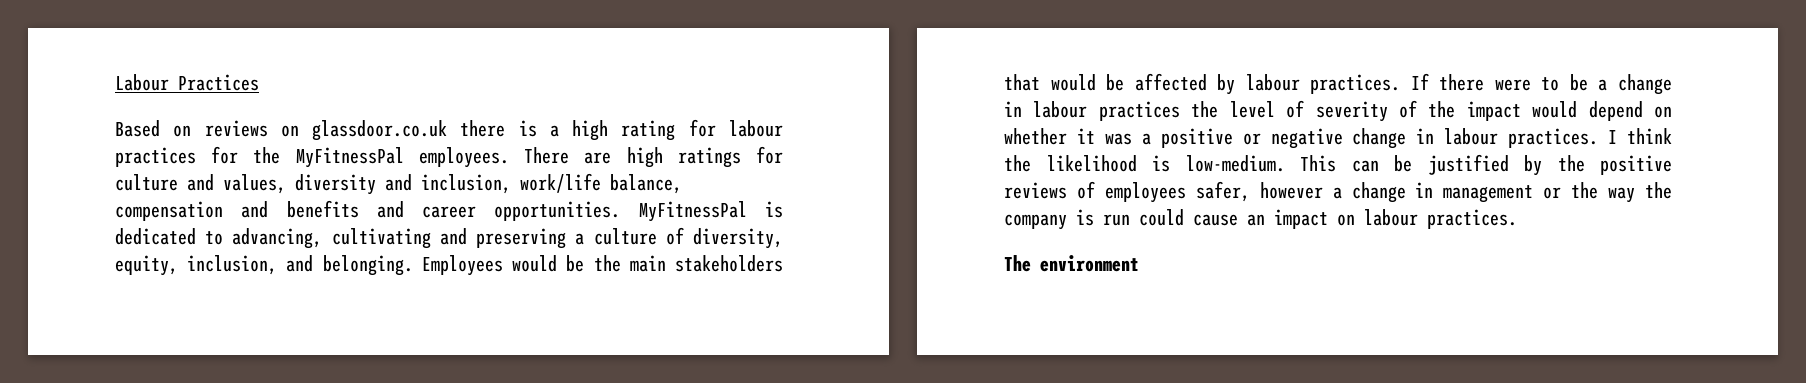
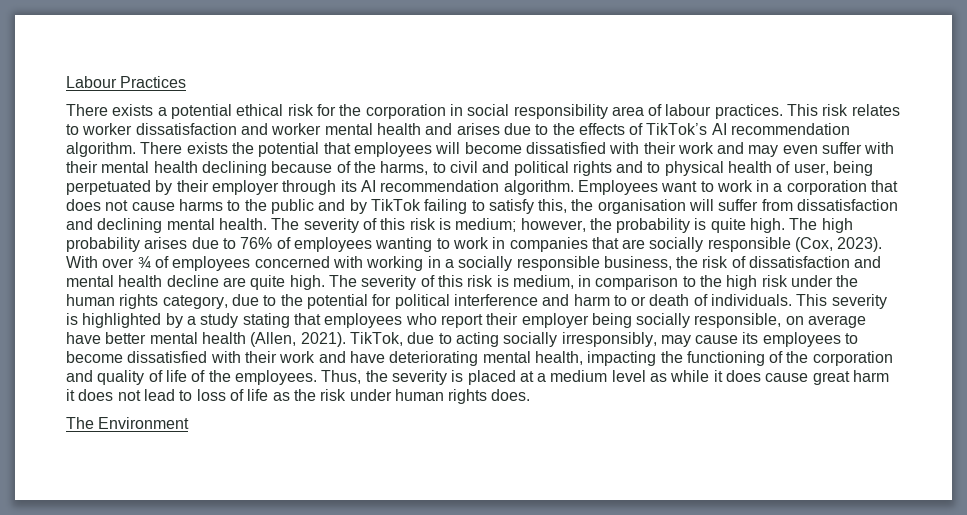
- Based on reviews on glassdoor.co.uk there is a high rating for labour practices for the MyFitnessPal employees. There are high ratings for culture and values, diversity and inclusion, work/life balance, compensation and benefits and career opportunities. MyFitnessPal is dedicated to advancing, cultivating and preserving a culture of diversity, equity, inclusion, and belonging. Employees would be the main stakeholders that would be affected by labour practices. If there were to be a change in labour practices the level of severity of the impact would depend on whether it was a positive or negative change in labour practices. I think the likelihood is low-medium. This can be justified by the positive reviews of employees safer, however a change in management or the way the company is run could cause an impact on labour practices.
- The environment
+ There exists a potential ethical risk for the corporation in social responsibility area of labour practices. This risk relates to worker dissatisfaction and worker mental health and arises due to the effects of TikTok’s AI recommendation algorithm. There exists the potential that employees will become dissatisfied with their work and may even suffer with their mental health declining because of the harms, to civil and political rights and to physical health of user, being perpetuated by their employer through its AI recommendation algorithm. Employees want to work in a corporation that does not cause harms to the public and by TikTok failing to satisfy this, the organisation will suffer from dissatisfaction and declining mental health. The severity of this risk is medium; however, the probability is quite high. The high probability arises due to 76% of employees wanting to work in companies that are socially responsible (Cox, 2023). With over ¾ of employees concerned with working in a socially responsible business, the risk of dissatisfaction and mental health decline are quite high. The severity of this risk is medium, in comparison to the high risk under the human rights category, due to the potential for political interference and harm to or death of individuals. This severity is highlighted by a study stating that employees who report their employer being socially responsible, on average have better mental health (Allen, 2021). TikTok, due to acting socially irresponsibly, may cause its employees to become dissatisfied with their work and have deteriorating mental health, impacting the functioning of the corporation and quality of life of the employees. Thus, the severity is placed at a medium level as while it does cause great harm it does not lead to loss of life as the risk under human rights does.
+ The Environment

